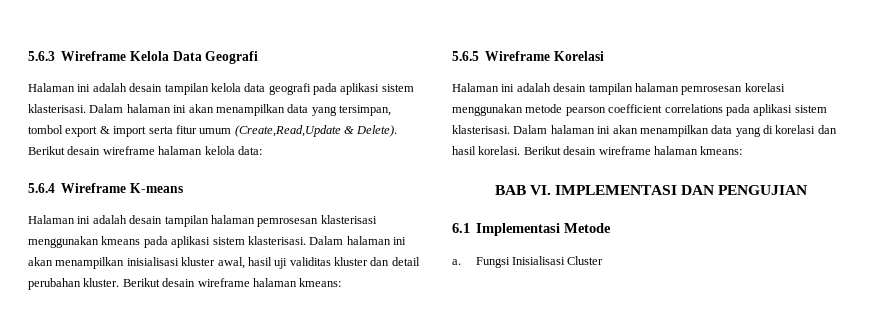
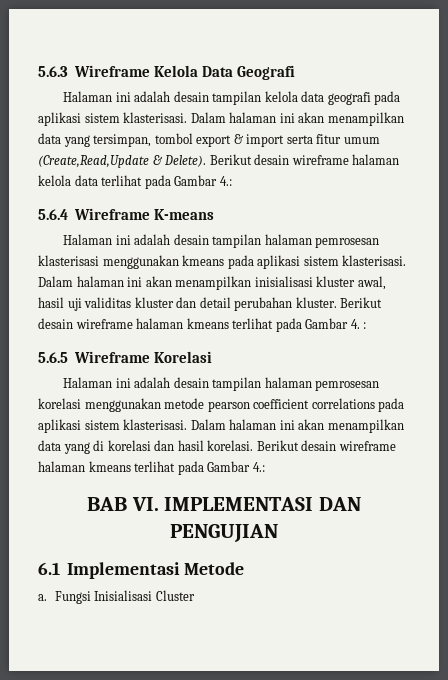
- Berikut desain wireframe halaman kelola data:
+ Berikut desain wireframe halaman kelola data terlihat pada Gambar 4.:
- Dalam halaman ini akan menampilkan inisialisasi kluster awal, hasil uji validitas kluster dan detail perubahan kluster. Berikut desain wireframe halaman kmeans:
+ Dalam halaman ini akan menampilkan inisialisasi kluster awal, hasil uji validitas kluster dan detail perubahan kluster. Berikut desain wireframe halaman kmeans terlihat pada Gambar 4. :
- Dalam halaman ini akan menampilkan data yang di korelasi dan hasil korelasi. Berikut desain wireframe halaman kmeans:
+ Dalam halaman ini akan menampilkan data yang di korelasi dan hasil korelasi. Berikut desain wireframe halaman kmeans terlihat pada Gambar 4.:

